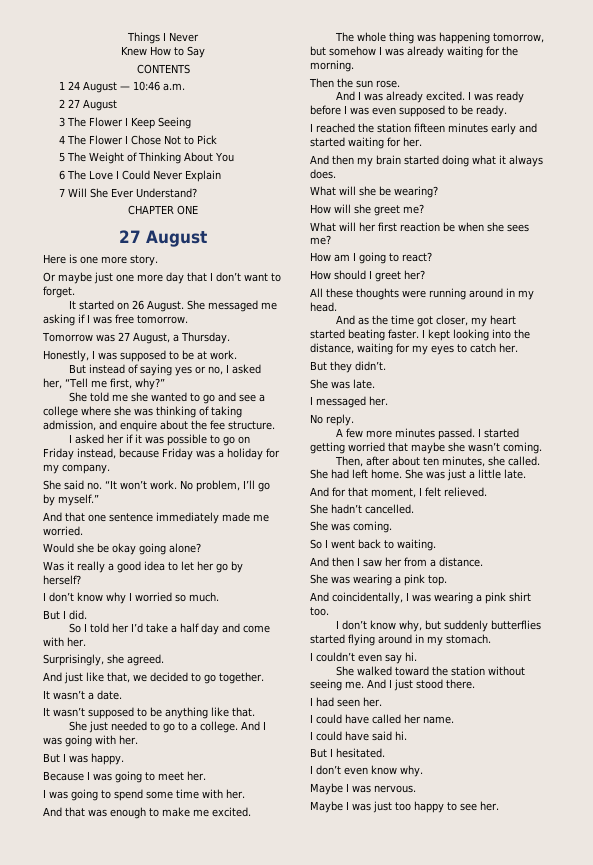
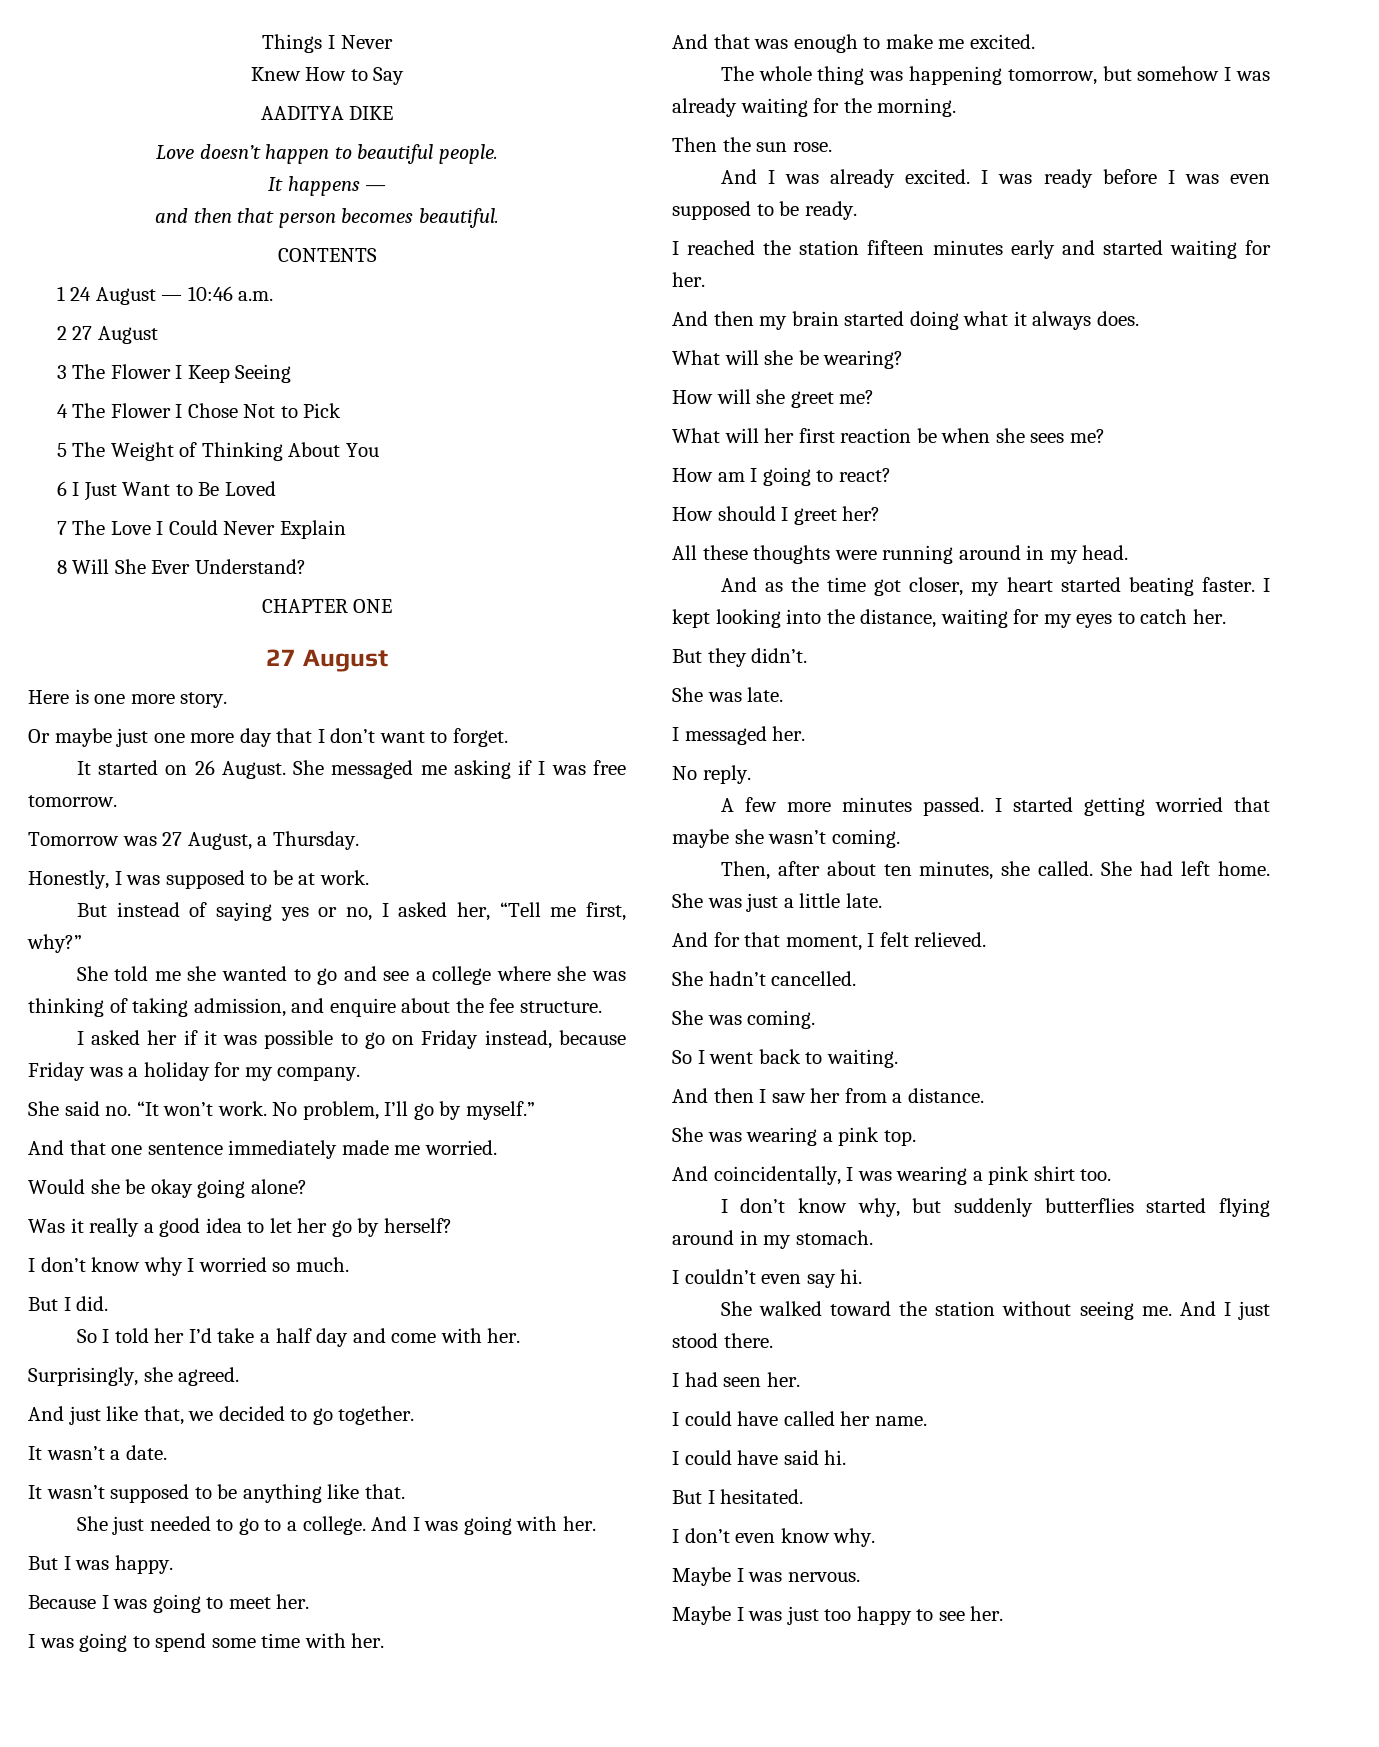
+ AADITYA DIKE
+ Love doesn’t happen to beautiful people.
+ It happens —
+ and then that person becomes beautiful.
- 6 The Love I Could Never Explain
+ 6 I Just Want to Be Loved
+ 7 The Love I Could Never Explain
- 7 Will She Ever Understand?
+ 8 Will She Ever Understand?

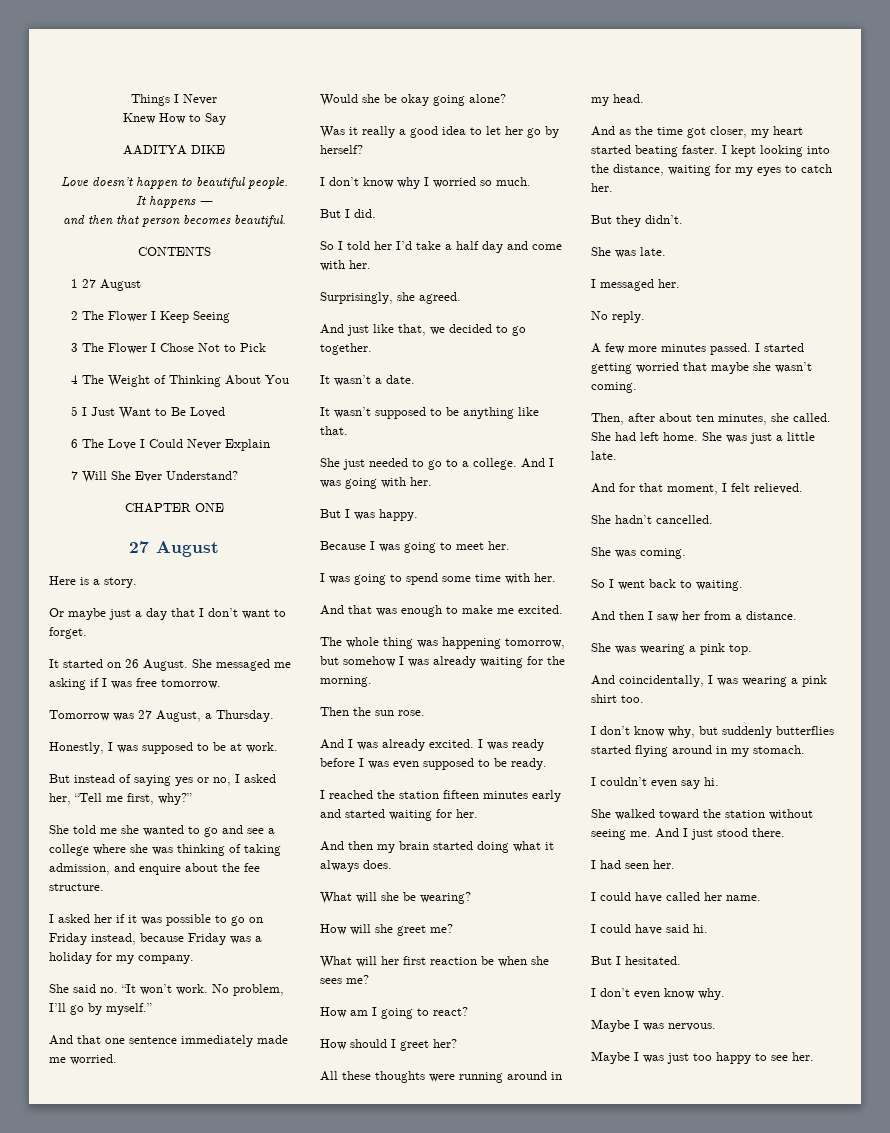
- 1 24 August — 10:46 a.m.
- 2 27 August
- 3 The Flower I Keep Seeing
+ 1 27 August
+ 2 The Flower I Keep Seeing
- 4 The Flower I Chose Not to Pick
+ 3 The Flower I Chose Not to Pick
- 5 The Weight of Thinking About You
+ 4 The Weight of Thinking About You
- 6 I Just Want to Be Loved
+ 5 I Just Want to Be Loved
- 7 The Love I Could Never Explain
+ 6 The Love I Could Never Explain
- 8 Will She Ever Understand?
+ 7 Will She Ever Understand?
- Here is one more story.
+ Here is a story.
- Or maybe just one more day that I don’t want to forget.
+ Or maybe just a day that I don’t want to forget.

